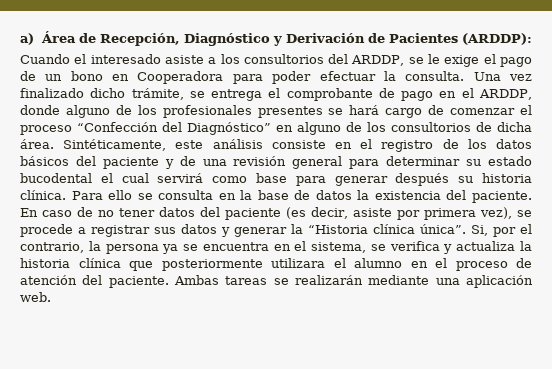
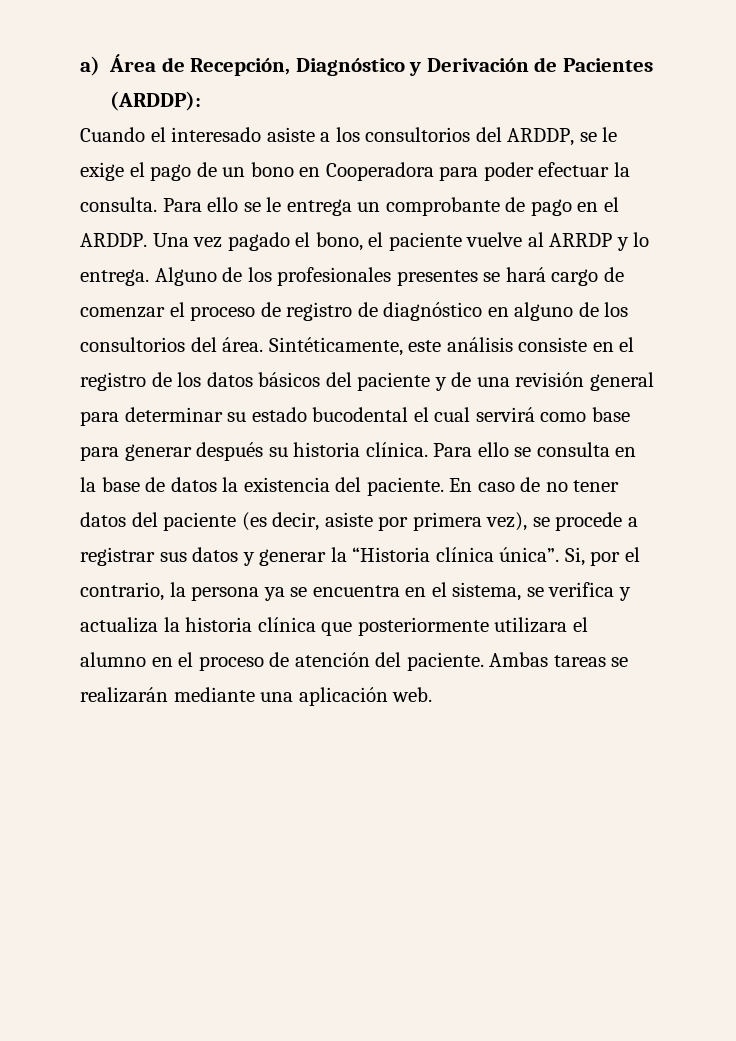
- Una vez finalizado dicho trámite, se entrega el comprobante de pago en el ARDDP, donde alguno de los profesionales presentes se hará cargo de comenzar el proceso “Confección del Diagnóstico” en alguno de los consultorios de dicha área.
+ Para ello se le entrega un comprobante de pago en el ARDDP. Una vez pagado el bono, el paciente vuelve al ARRDP y lo entrega. Alguno de los profesionales presentes se hará cargo de comenzar el proceso de registro de diagnóstico en alguno de los consultorios del área.

